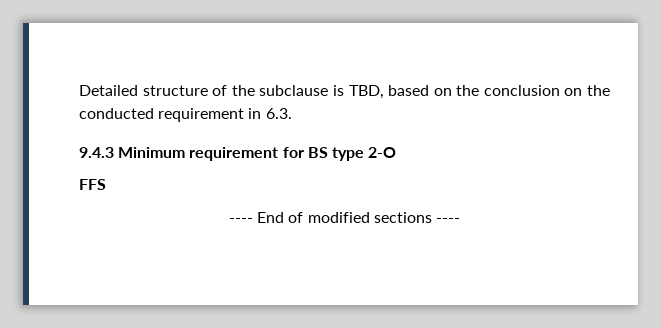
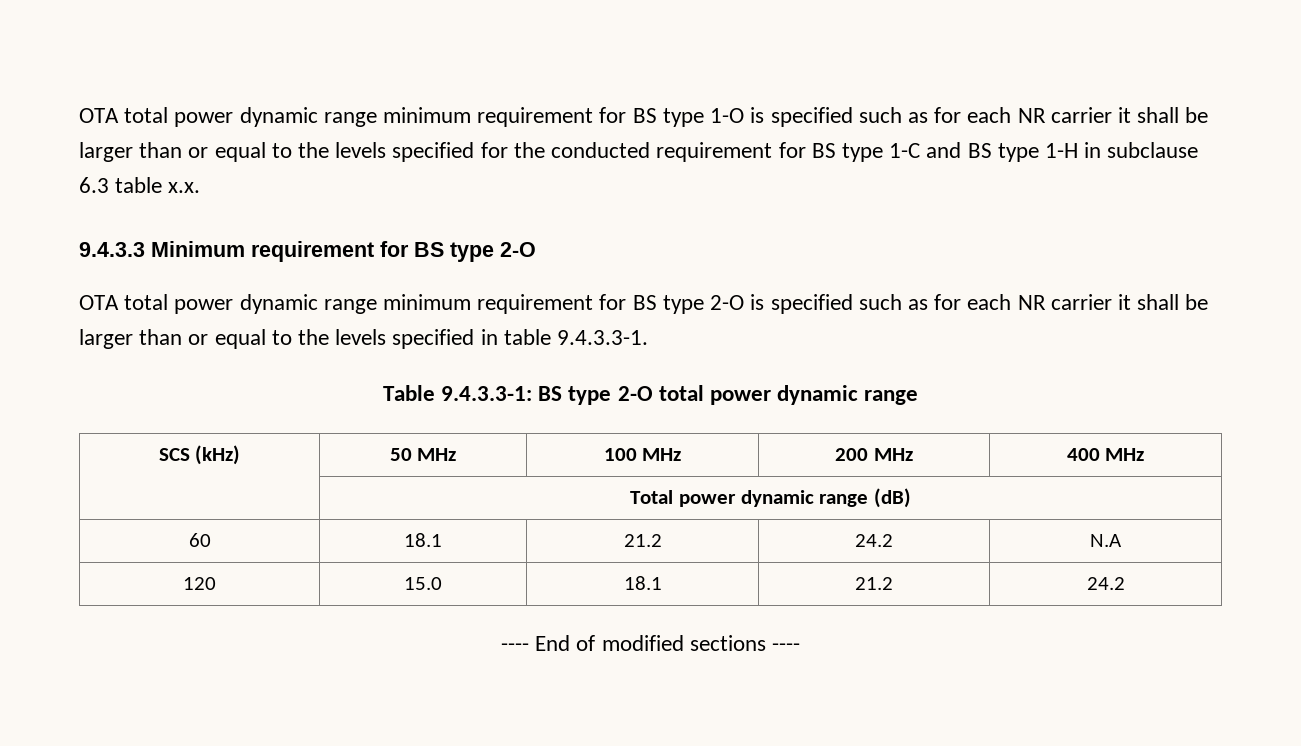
- Detailed structure of the subclause is TBD, based on the conclusion on the conducted requirement in 6.3.
- 9.4.3 Minimum requirement for BS type 2-O
+ OTA total power dynamic range minimum requirement for BS type 1-O is specified such as for each NR carrier it shall be larger than or equal to the levels specified for the conducted requirement for BS type 1-C and BS type 1-H in subclause 6.3 table x.x.
+ 9.4.3.3 Minimum requirement for BS type 2-O
- FFS
+ OTA total power dynamic range minimum requirement for BS type 2-O is specified such as for each NR carrier it shall be larger than or equal to the levels specified in table 9.4.3.3-1.
+ Table 9.4.3.3-1: BS type 2-O total power dynamic range
+ SCS (kHz) | 50 MHz | 100 MHz | 200 MHz | 400 MHz
+ | Total power dynamic range (dB)
+ 60 | 18.1 | 21.2 | 24.2 | N.A
+ 120 | 15.0 | 18.1 | 21.2 | 24.2

